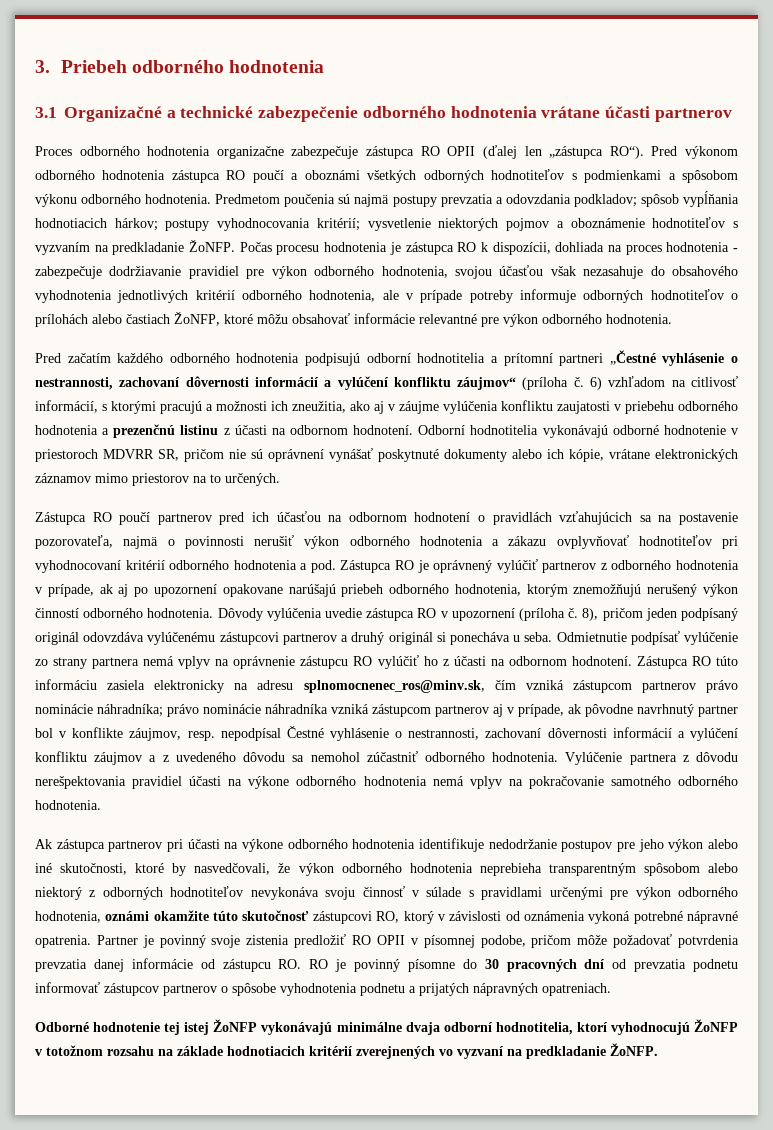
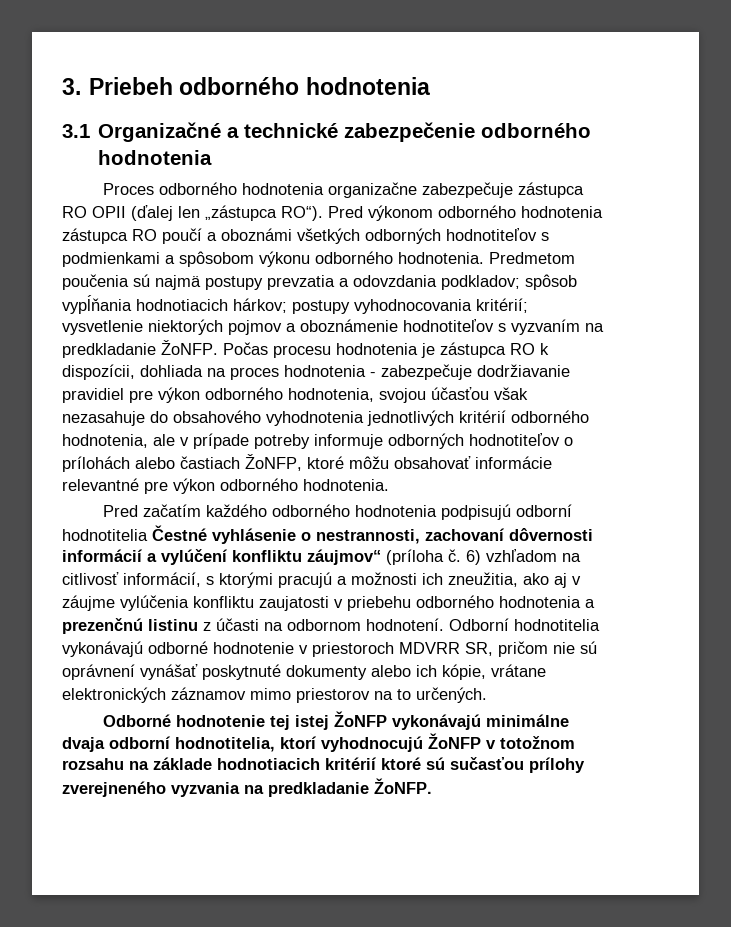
- 3.1 Organizačné a technické zabezpečenie odborného hodnotenia vrátane účasti partnerov
+ 3.1 Organizačné a technické zabezpečenie odborného hodnotenia
- Pred začatím každého odborného hodnotenia podpisujú odborní hodnotitelia a prítomní partneri „Čestné vyhlásenie o nestrannosti, zachovaní dôvernosti informácií a vylúčení konfliktu záujmov“ (príloha č.
+ Pred začatím každého odborného hodnotenia podpisujú odborní hodnotitelia Čestné vyhlásenie o nestrannosti, zachovaní dôvernosti informácií a vylúčení konfliktu záujmov“ (príloha č.
- Zástupca RO poučí partnerov pred ich účasťou na odbornom hodnotení o pravidlách vzťahujúcich sa na postavenie pozorovateľa, najmä o povinnosti nerušiť výkon odborného hodnotenia a zákazu ovplyvňovať hodnotiteľov pri vyhodnocovaní kritérií odborného hodnotenia a pod. Zástupca RO je oprávnený vylúčiť partnerov z odborného hodnotenia v prípade, ak aj po upozornení opakovane narúšajú priebeh odborného hodnotenia, ktorým znemožňujú nerušený výkon činností odborného hodnotenia. Dôvody vylúčenia uvedie zástupca RO v upozornení (príloha č. 8), pričom jeden podpísaný originál odovzdáva vylúčenému zástupcovi partnerov a druhý originál si ponecháva u seba. Odmietnutie podpísať vylúčenie zo strany partnera nemá vplyv na oprávnenie zástupcu RO vylúčiť ho z účasti na odbornom hodnotení. Zástupca RO túto informáciu zasiela elektronicky na adresu splnomocnenec_ros@minv.sk, čím vzniká zástupcom partnerov právo nominácie náhradníka; právo nominácie náhradníka vzniká zástupcom partnerov aj v prípade, ak pôvodne navrhnutý partner bol v konflikte záujmov, resp. nepodpísal Čestné vyhlásenie o nestrannosti, zachovaní dôvernosti informácií a vylúčení konfliktu záujmov a z uvedeného dôvodu sa nemohol zúčastniť odborného hodnotenia. Vylúčenie partnera z dôvodu nerešpektovania pravidiel účasti na výkone odborného hodnotenia nemá vplyv na pokračovanie samotného odborného hodnotenia.
- Ak zástupca partnerov pri účasti na výkone odborného hodnotenia identifikuje nedodržanie postupov pre jeho výkon alebo iné skutočnosti, ktoré by nasvedčovali, že výkon odborného hodnotenia neprebieha transparentným spôsobom alebo niektorý z odborných hodnotiteľov nevykonáva svoju činnosť v súlade s pravidlami určenými pre výkon odborného hodnotenia, oznámi okamžite túto skutočnosť zástupcovi RO, ktorý v závislosti od oznámenia vykoná potrebné nápravné opatrenia. Partner je povinný svoje zistenia predložiť RO OPII v písomnej podobe, pričom môže požadovať potvrdenia prevzatia danej informácie od zástupcu RO. RO je povinný písomne do 30 pracovných dní od prevzatia podnetu informovať zástupcov partnerov o spôsobe vyhodnotenia podnetu a prijatých nápravných opatreniach.
- Odborné hodnotenie tej istej ŽoNFP vykonávajú minimálne dvaja odborní hodnotitelia, ktorí vyhodnocujú ŽoNFP v totožnom rozsahu na základe hodnotiacich kritérií zverejnených vo vyzvaní na predkladanie ŽoNFP.
+ Odborné hodnotenie tej istej ŽoNFP vykonávajú minimálne dvaja odborní hodnotitelia, ktorí vyhodnocujú ŽoNFP v totožnom rozsahu na základe hodnotiacich kritérií ktoré sú sučasťou prílohy zverejneného vyzvania na predkladanie ŽoNFP.

